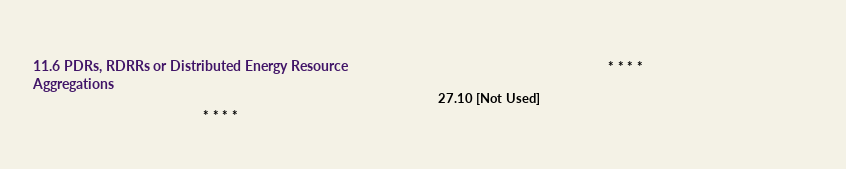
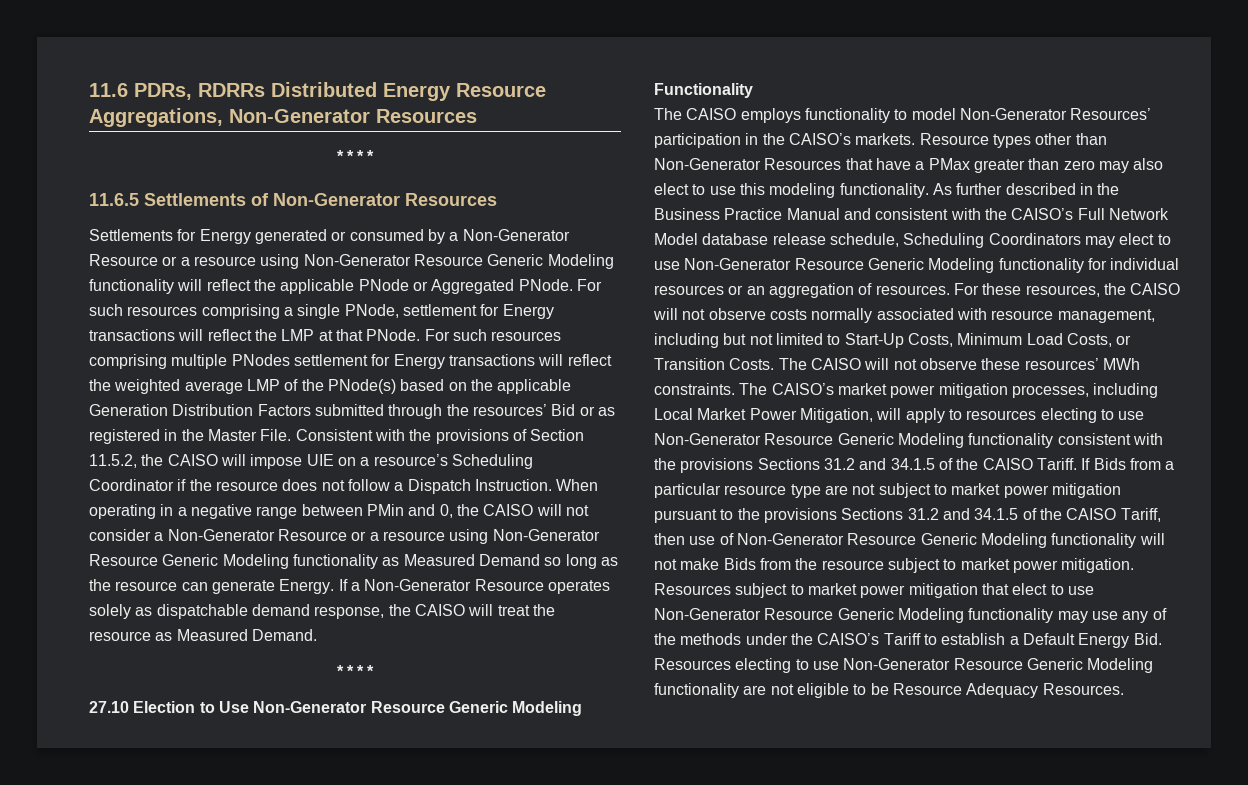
- 11.6 PDRs, RDRRs or Distributed Energy Resource Aggregations
+ 11.6 PDRs, RDRRs Distributed Energy Resource Aggregations, Non-Generator Resources
  * * * *
+ 11.6.5 Settlements of Non-Generator Resources
+ Settlements for Energy generated or consumed by a Non-Generator Resource or a resource using Non-Generator Resource Generic Modeling functionality will reflect the applicable PNode or Aggregated PNode. For such resources comprising a single PNode, settlement for Energy transactions will reflect the LMP at that PNode. For such resources comprising multiple PNodes settlement for Energy transactions will reflect the weighted average LMP of the PNode(s) based on the applicable Generation Distribution Factors submitted through the resources’ Bid or as registered in the Master File. Consistent with the provisions of Section 11.5.2, the CAISO will impose UIE on a resource’s Scheduling Coordinator if the resource does not follow a Dispatch Instruction. When operating in a negative range between PMin and 0, the CAISO will not consider a Non-Generator Resource or a resource using Non-Generator Resource Generic Modeling functionality as Measured Demand so long as the resource can generate Energy. If a Non-Generator Resource operates solely as dispatchable demand response, the CAISO will treat the resource as Measured Demand.
- 27.10 [Not Used]
+ 27.10 Election to Use Non-Generator Resource Generic Modeling Functionality
+ The CAISO employs functionality to model Non-Generator Resources’ participation in the CAISO’s markets. Resource types other than Non-Generator Resources that have a PMax greater than zero may also elect to use this modeling functionality. As further described in the Business Practice Manual and consistent with the CAISO’s Full Network Model database release schedule, Scheduling Coordinators may elect to use Non-Generator Resource Generic Modeling functionality for individual resources or an aggregation of resources. For these resources, the CAISO will not observe costs normally associated with resource management, including but not limited to Start-Up Costs, Minimum Load Costs, or Transition Costs. The CAISO will not observe these resources’ MWh constraints. The CAISO’s market power mitigation processes, including Local Market Power Mitigation, will apply to resources electing to use Non-Generator Resource Generic Modeling functionality consistent with the provisions Sections 31.2 and 34.1.5 of the CAISO Tariff. If Bids from a particular resource type are not subject to market power mitigation pursuant to the provisions Sections 31.2 and 34.1.5 of the CAISO Tariff, then use of Non-Generator Resource Generic Modeling functionality will not make Bids from the resource subject to market power mitigation. Resources subject to market power mitigation that elect to use Non-Generator Resource Generic Modeling functionality may use any of the methods under the CAISO’s Tariff to establish a Default Energy Bid. Resources electing to use Non-Generator Resource Generic Modeling functionality are not eligible to be Resource Adequacy Resources.

